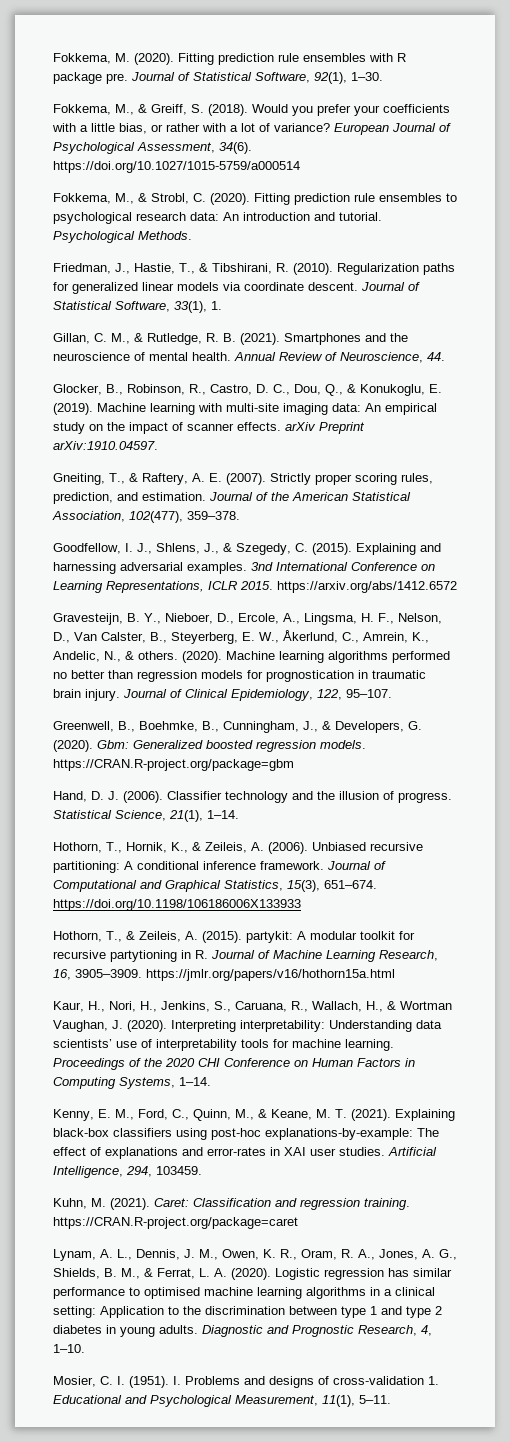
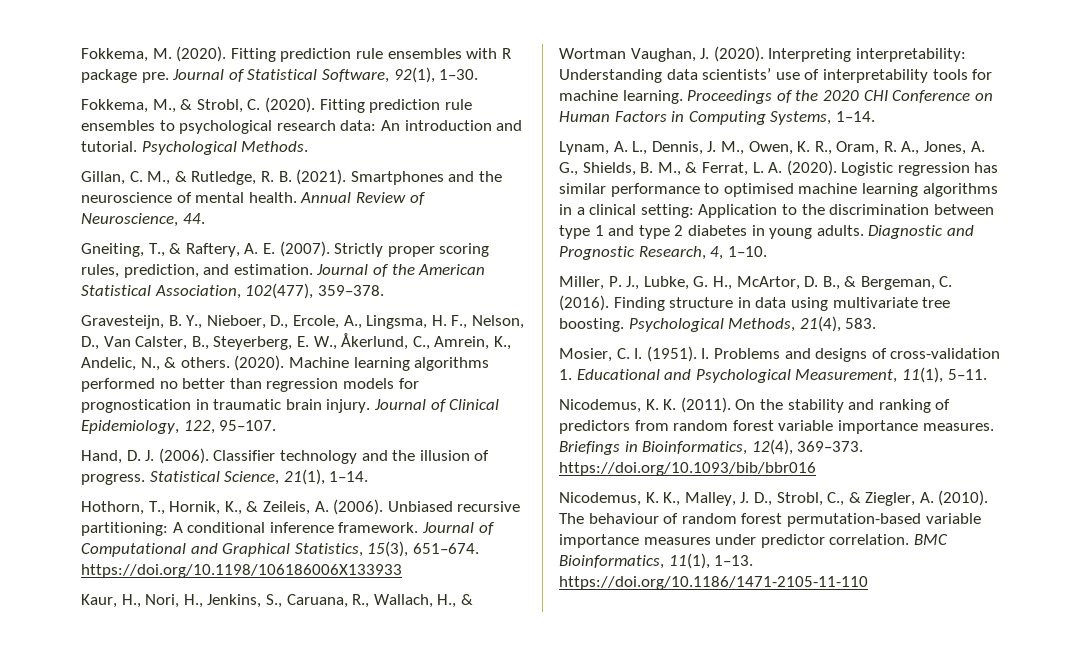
- Fokkema, M., & Greiff, S. (2018). Would you prefer your coefficients with a little bias, or rather with a lot of variance? European Journal of Psychological Assessment, 34(6). https://doi.org/10.1027/1015-5759/a000514
- Friedman, J., Hastie, T., & Tibshirani, R. (2010). Regularization paths for generalized linear models via coordinate descent. Journal of Statistical Software, 33(1), 1.
- Glocker, B., Robinson, R., Castro, D. C., Dou, Q., & Konukoglu, E. (2019). Machine learning with multi-site imaging data: An empirical study on the impact of scanner effects. arXiv Preprint arXiv:1910.04597.
- Goodfellow, I. J., Shlens, J., & Szegedy, C. (2015). Explaining and harnessing adversarial examples. 3nd International Conference on Learning Representations, ICLR 2015. https://arxiv.org/abs/1412.6572
- Greenwell, B., Boehmke, B., Cunningham, J., & Developers, G. (2020). Gbm: Generalized boosted regression models. https://CRAN.R-project.org/package=gbm
- Hothorn, T., & Zeileis, A. (2015). partykit: A modular toolkit for recursive partytioning in R. Journal of Machine Learning Research, 16, 3905–3909. https://jmlr.org/papers/v16/hothorn15a.html
- Kenny, E. M., Ford, C., Quinn, M., & Keane, M. T. (2021). Explaining black-box classifiers using post-hoc explanations-by-example: The effect of explanations and error-rates in XAI user studies. Artificial Intelligence, 294, 103459.
- Kuhn, M. (2021). Caret: Classification and regression training. https://CRAN.R-project.org/package=caret
+ Miller, P. J., Lubke, G. H., McArtor, D. B., & Bergeman, C. (2016). Finding structure in data using multivariate tree boosting. Psychological Methods, 21(4), 583.
+ Nicodemus, K. K. (2011). On the stability and ranking of predictors from random forest variable importance measures. Briefings in Bioinformatics, 12(4), 369–373. https://doi.org/10.1093/bib/bbr016
+ Nicodemus, K. K., Malley, J. D., Strobl, C., & Ziegler, A. (2010). The behaviour of random forest permutation-based variable importance measures under predictor correlation. BMC Bioinformatics, 11(1), 1–13. https://doi.org/10.1186/1471-2105-11-110

